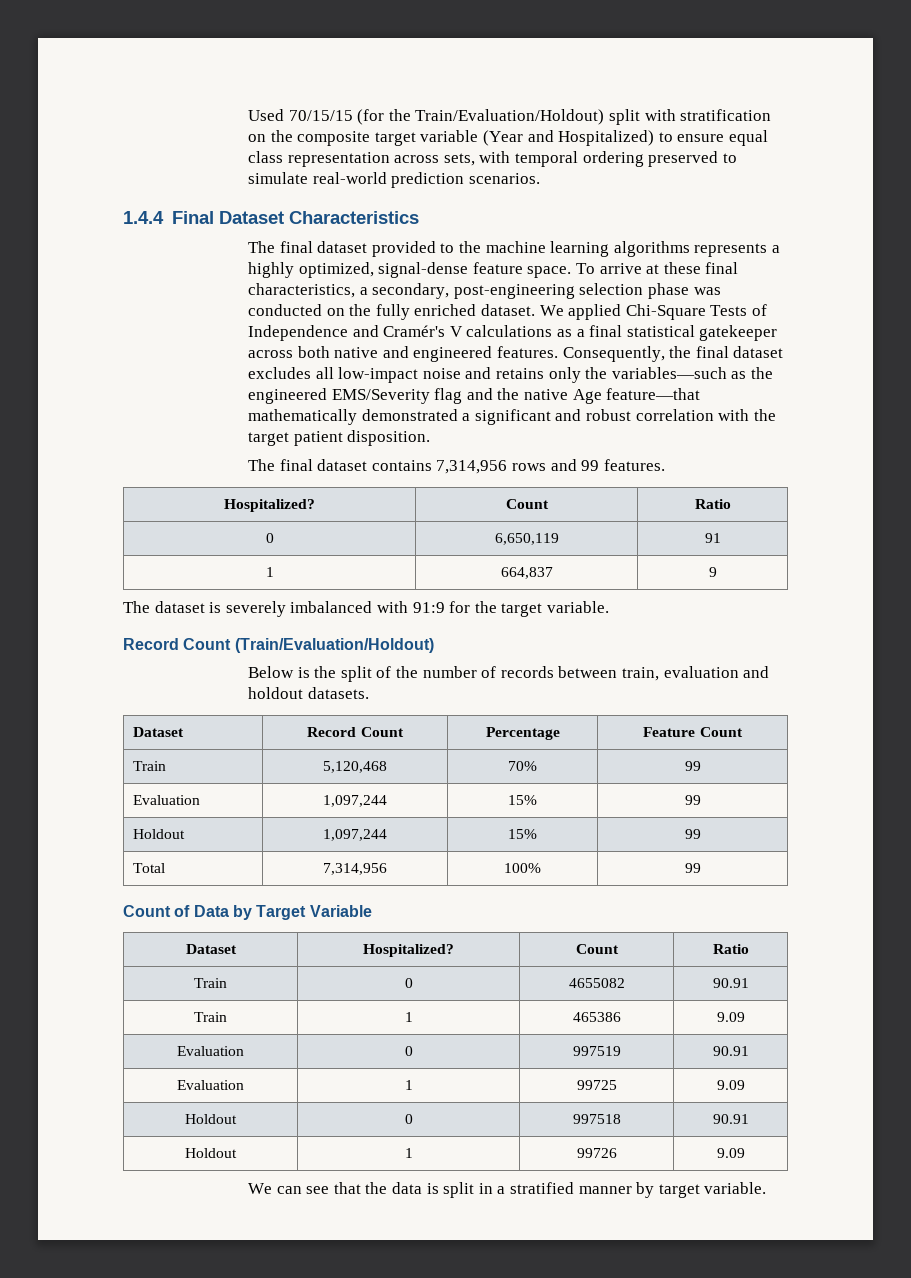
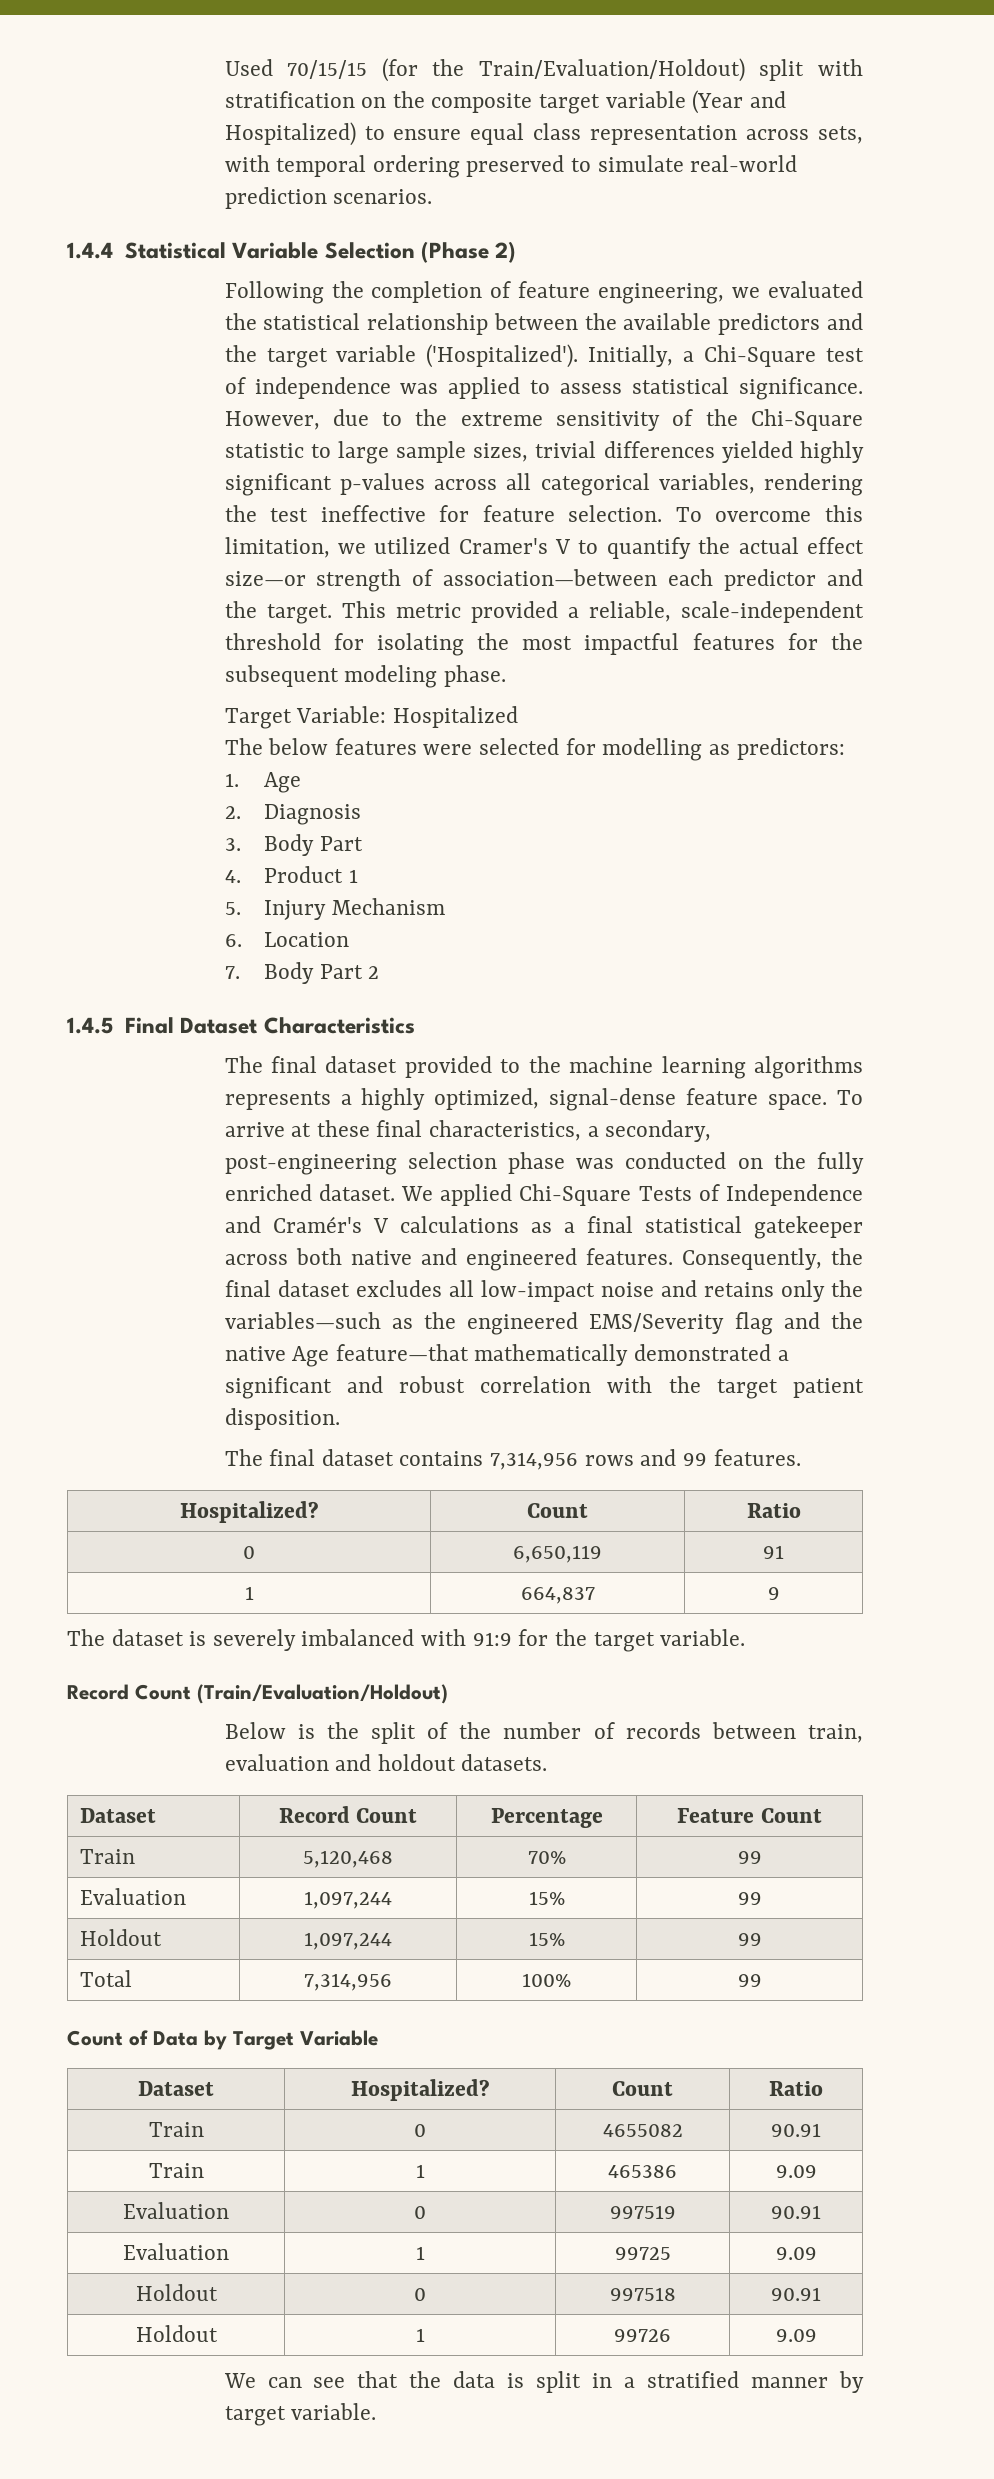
- 1.4.4 Final Dataset Characteristics
+ 1.4.4 Statistical Variable Selection (Phase 2)
+ Following the completion of feature engineering, we evaluated the statistical relationship between the available predictors and the target variable ('Hospitalized'). Initially, a Chi-Square test of independence was applied to assess statistical significance. However, due to the extreme sensitivity of the Chi-Square statistic to large sample sizes, trivial differences yielded highly significant p-values across all categorical variables, rendering the test ineffective for feature selection. To overcome this limitation, we utilized Cramer's V to quantify the actual effect size—or strength of association—between each predictor and the target. This metric provided a reliable, scale-independent threshold for isolating the most impactful features for the subsequent modeling phase.
+ Target Variable: Hospitalized
+ The below features were selected for modelling as predictors:
+ 1. Age
+ 2. Diagnosis
+ 3. Body Part
+ 4. Product 1
+ 5. Injury Mechanism
+ 6. Location
+ 7. Body Part 2
+ 1.4.5 Final Dataset Characteristics

